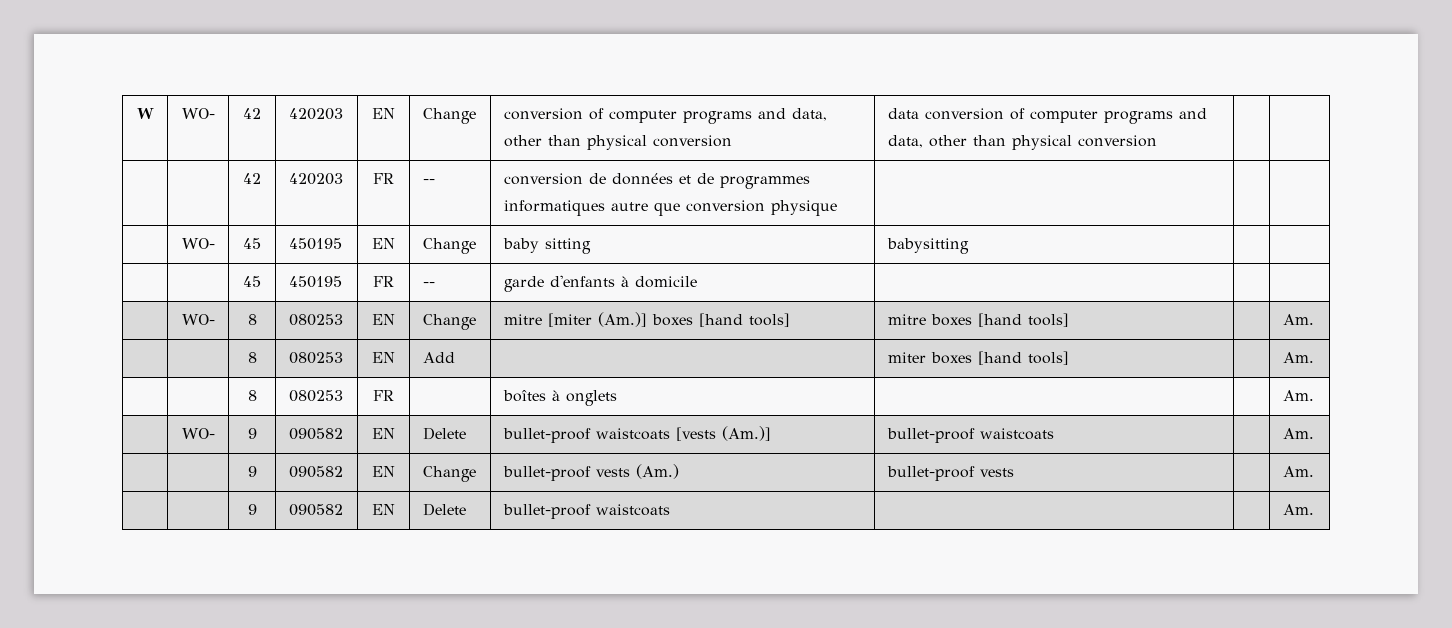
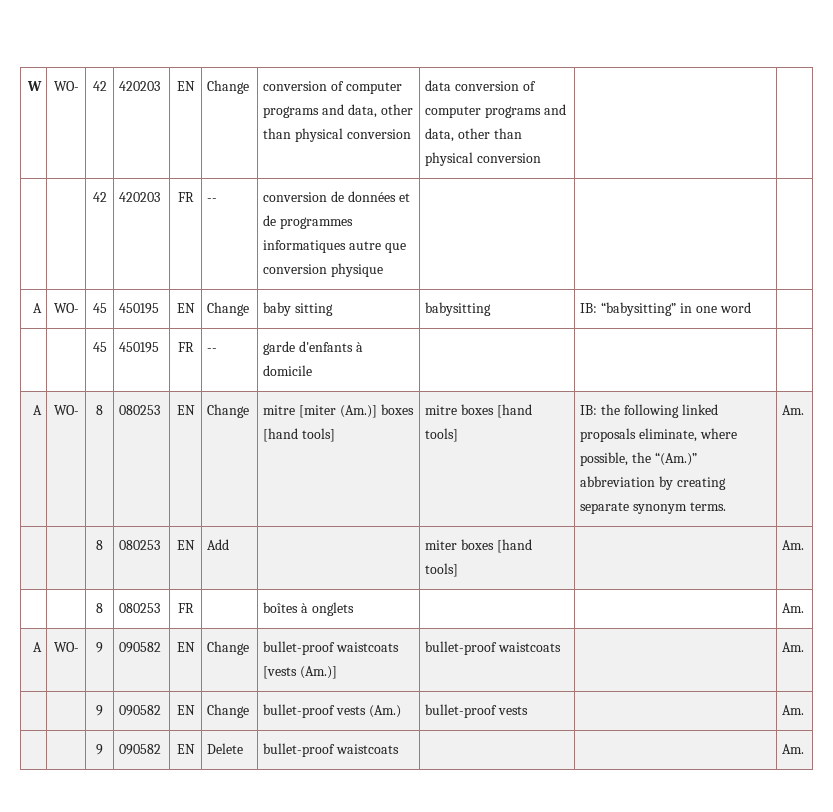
- | WO- | 45 | 450195 | EN | Change | baby sitting | babysitting | |
+ A | WO- | 45 | 450195 | EN | Change | baby sitting | babysitting | IB: “babysitting” in one word |
- | WO- | 8 | 080253 | EN | Change | mitre [miter (Am.)] boxes [hand tools] | mitre boxes [hand tools] | | Am.
+ A | WO- | 8 | 080253 | EN | Change | mitre [miter (Am.)] boxes [hand tools] | mitre boxes [hand tools] | IB: the following linked proposals eliminate, where possible, the “(Am.)” abbreviation by creating separate synonym terms. | Am.
- | WO- | 9 | 090582 | EN | Delete | bullet-proof waistcoats [vests (Am.)] | bullet-proof waistcoats | | Am.
+ A | WO- | 9 | 090582 | EN | Change | bullet-proof waistcoats [vests (Am.)] | bullet-proof waistcoats | | Am.

